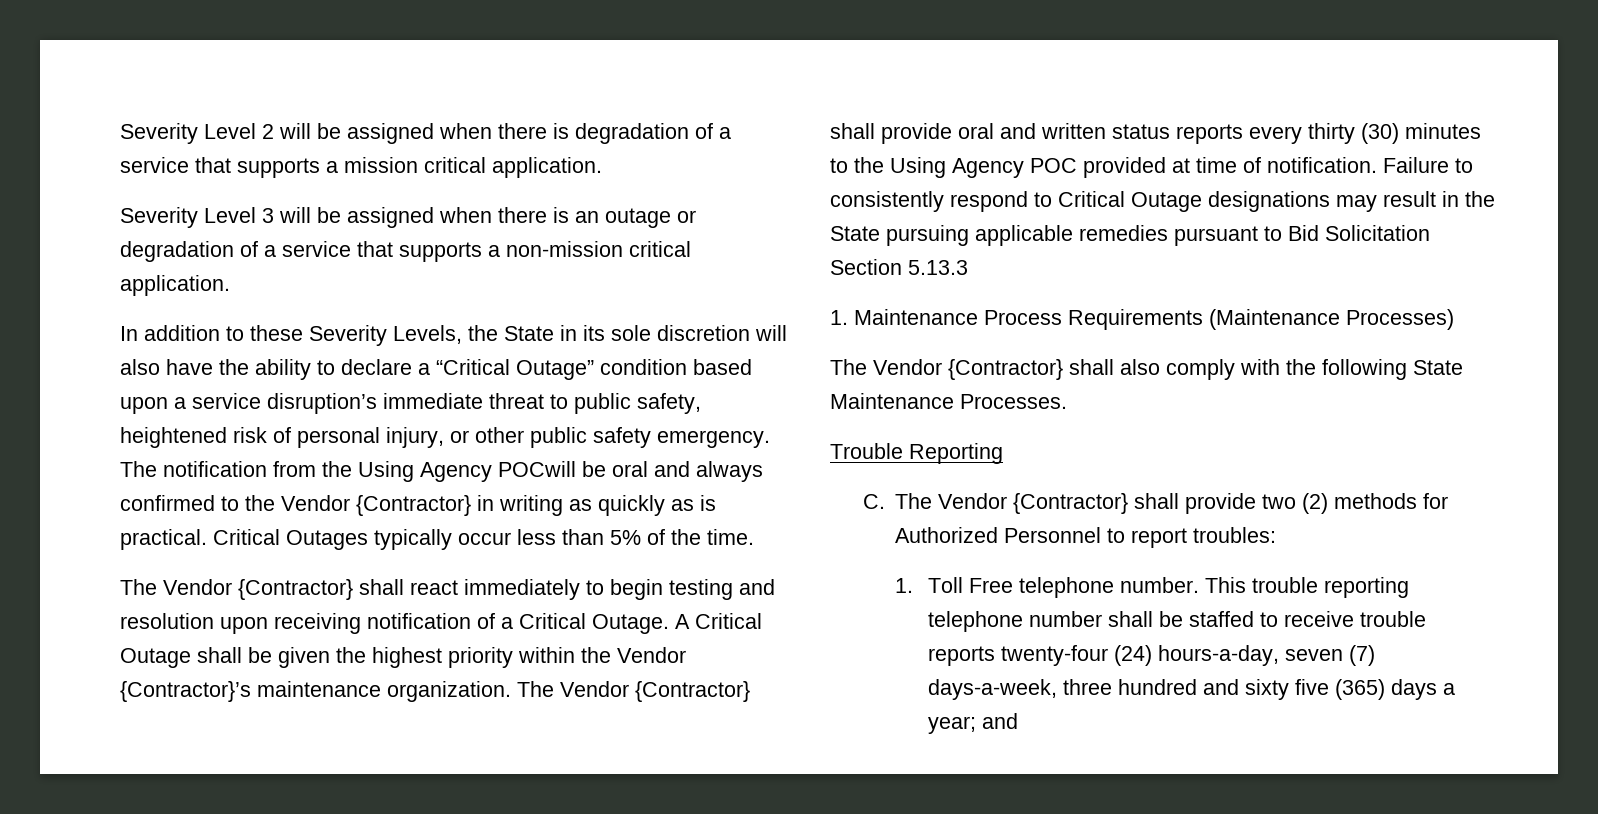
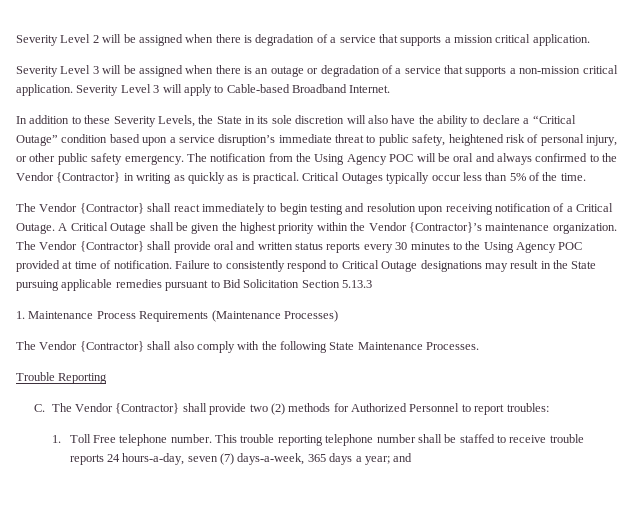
+ Severity Level 3 will apply to Cable-based Broadband Internet.
- The notification from the Using Agency POCwill be oral and always confirmed to the Vendor {Contractor} in writing as quickly as is practical.
+ The notification from the Using Agency POC will be oral and always confirmed to the Vendor {Contractor} in writing as quickly as is practical.
- The Vendor {Contractor} shall provide oral and written status reports every thirty (30) minutes to the Using Agency POC provided at time of notification.
+ The Vendor {Contractor} shall provide oral and written status reports every 30 minutes to the Using Agency POC provided at time of notification.
- This trouble reporting telephone number shall be staffed to receive trouble reports twenty-four (24) hours-a-day, seven (7) days-a-week, three hundred and sixty five (365) days a year; and
+ This trouble reporting telephone number shall be staffed to receive trouble reports 24 hours-a-day, seven (7) days-a-week, 365 days a year; and

